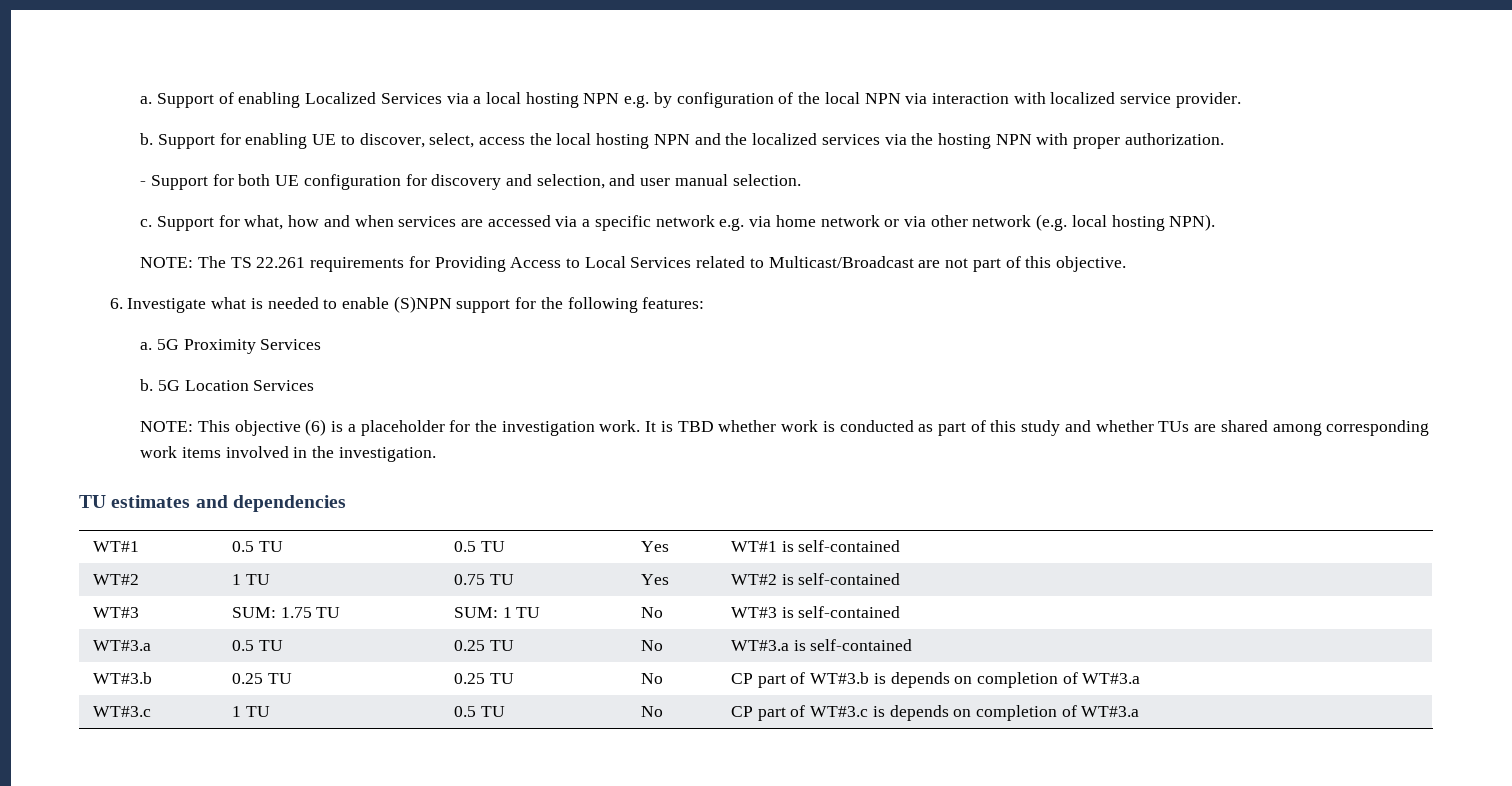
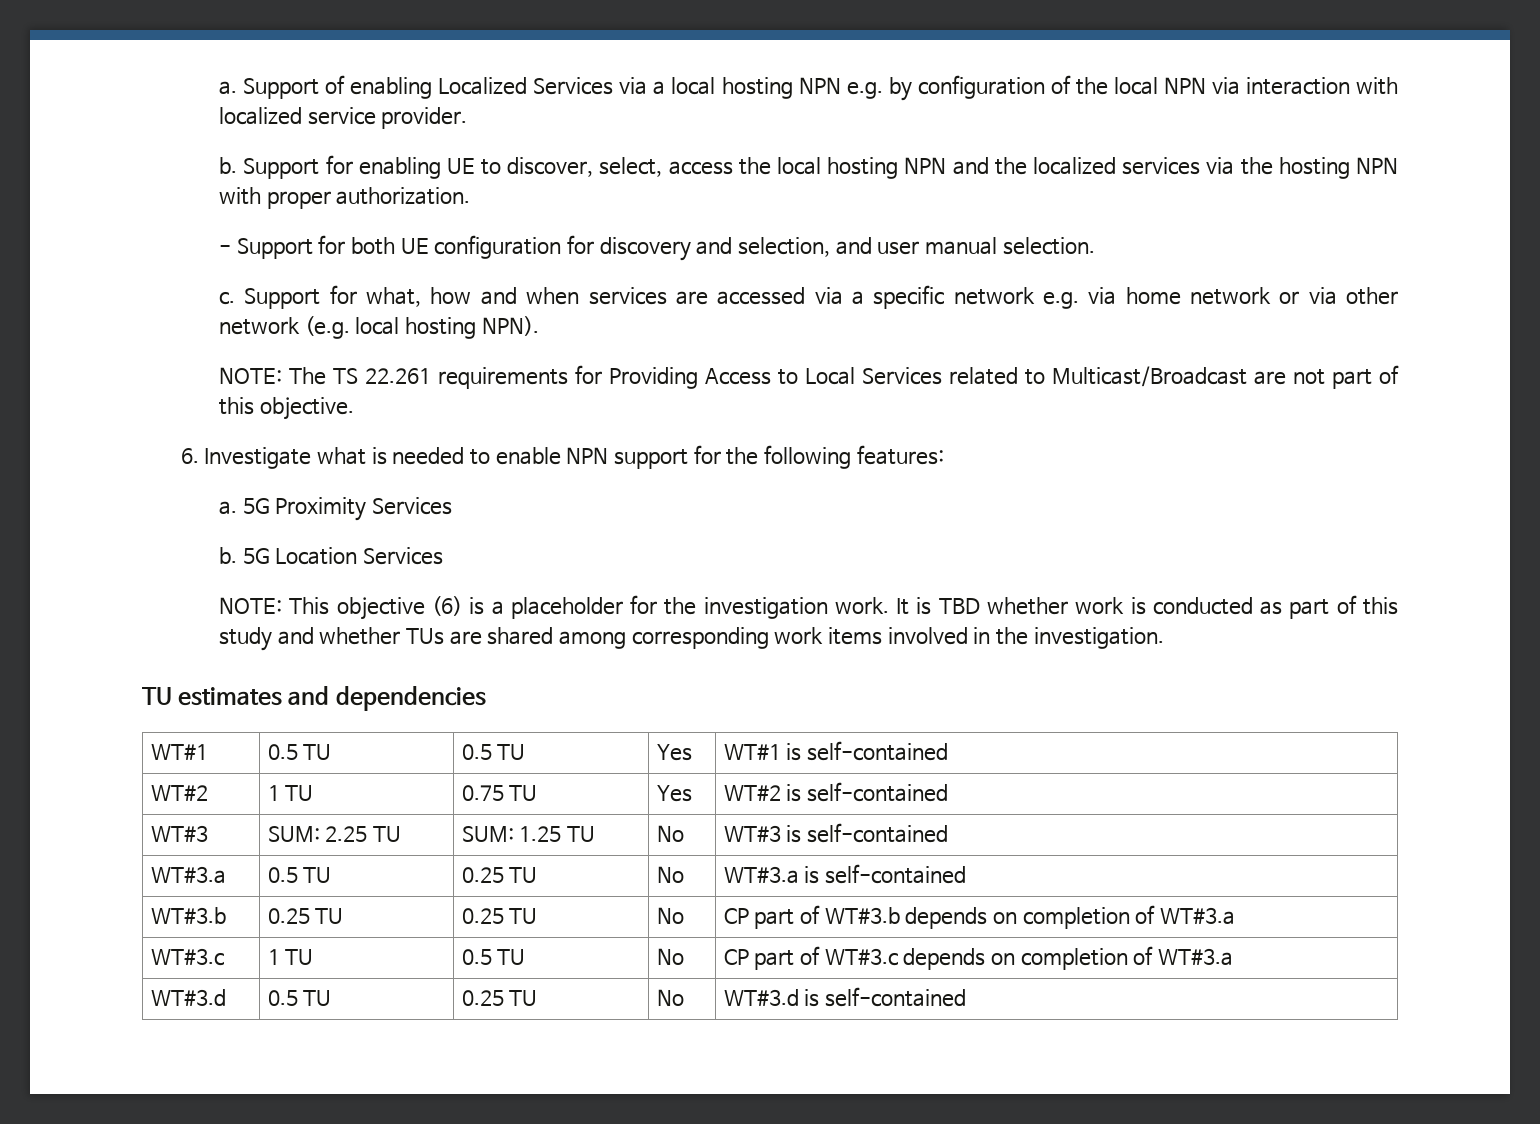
- 6. Investigate what is needed to enable (S)NPN support for the following features:
+ 6. Investigate what is needed to enable NPN support for the following features:
- WT#3 | SUM: 1.75 TU | SUM: 1 TU | No | WT#3 is self-contained
+ WT#3 | SUM: 2.25 TU | SUM: 1.25 TU | No | WT#3 is self-contained
- WT#3.b | 0.25 TU | 0.25 TU | No | CP part of WT#3.b is depends on completion of WT#3.a
+ WT#3.b | 0.25 TU | 0.25 TU | No | CP part of WT#3.b depends on completion of WT#3.a
- WT#3.c | 1 TU | 0.5 TU | No | CP part of WT#3.c is depends on completion of WT#3.a
+ WT#3.c | 1 TU | 0.5 TU | No | CP part of WT#3.c depends on completion of WT#3.a
+ WT#3.d | 0.5 TU | 0.25 TU | No | WT#3.d is self-contained

